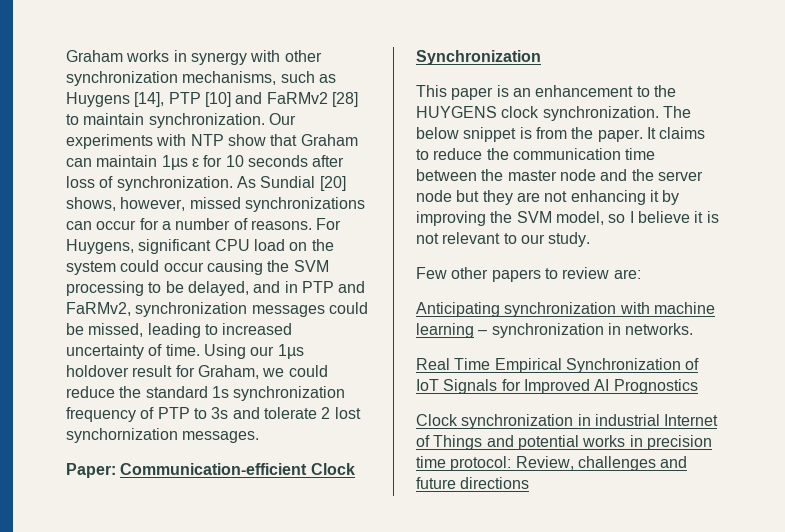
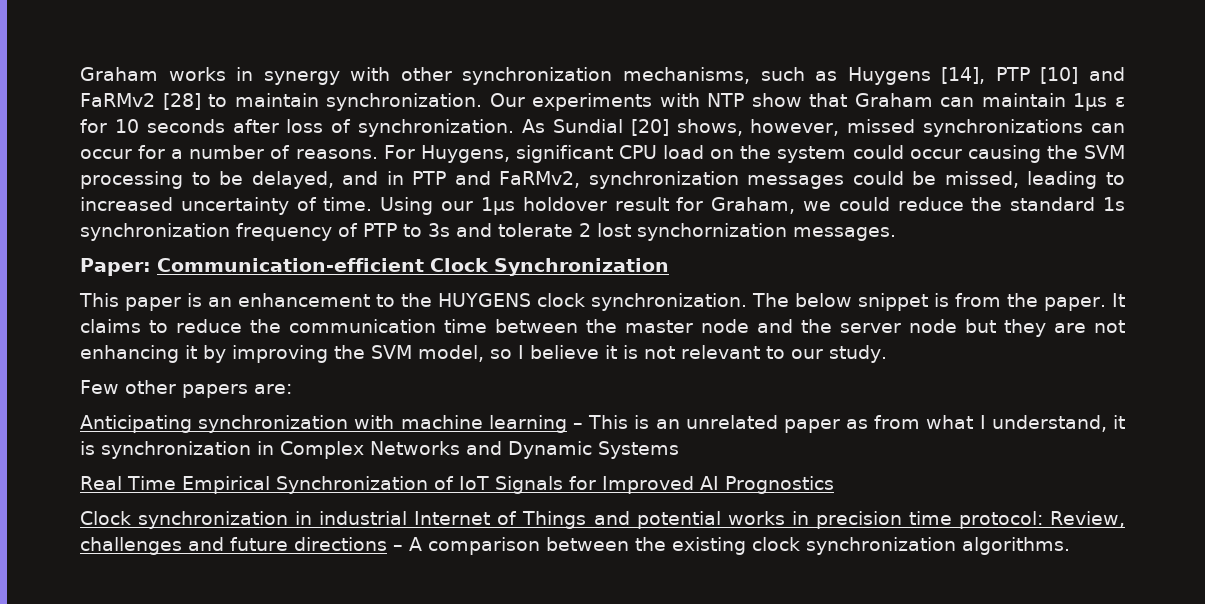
- Few other papers to review are:
+ Few other papers are:
- Anticipating synchronization with machine learning – synchronization in networks.
+ Anticipating synchronization with machine learning – This is an unrelated paper as from what I understand, it is synchronization in Complex Networks and Dynamic Systems
- Clock synchronization in industrial Internet of Things and potential works in precision time protocol: Review, challenges and future directions
+ Clock synchronization in industrial Internet of Things and potential works in precision time protocol: Review, challenges and future directions – A comparison between the existing clock synchronization algorithms.

